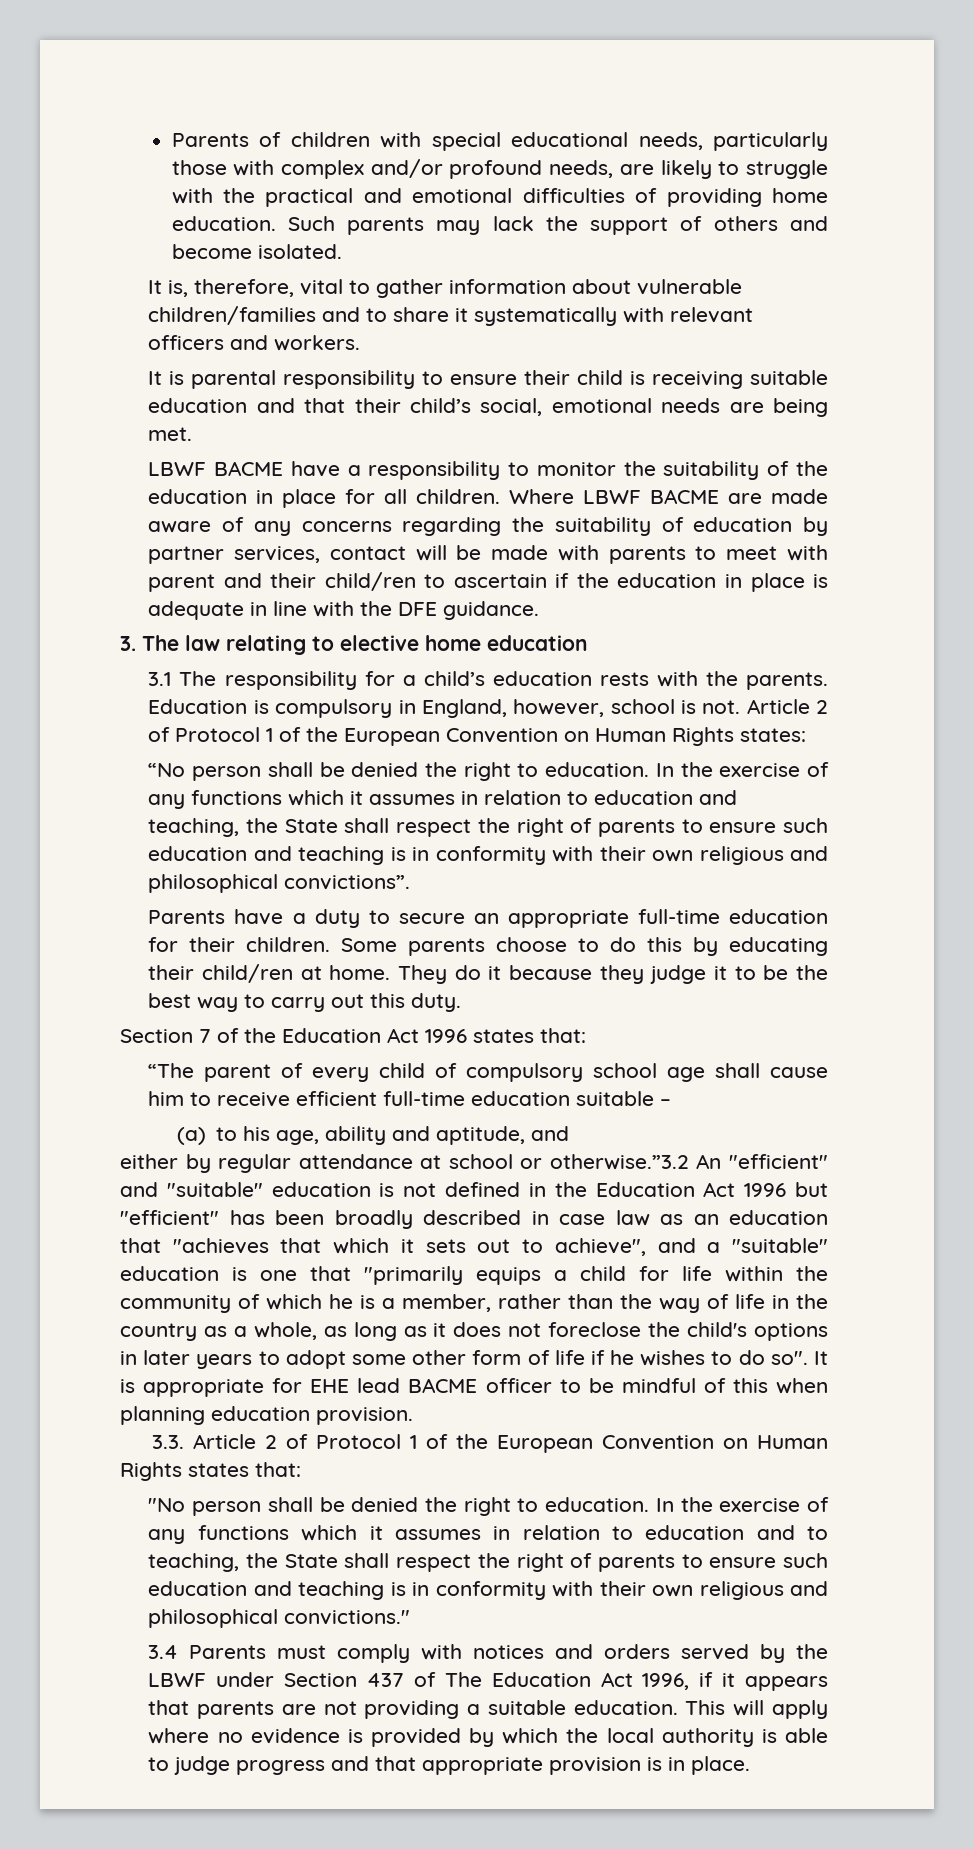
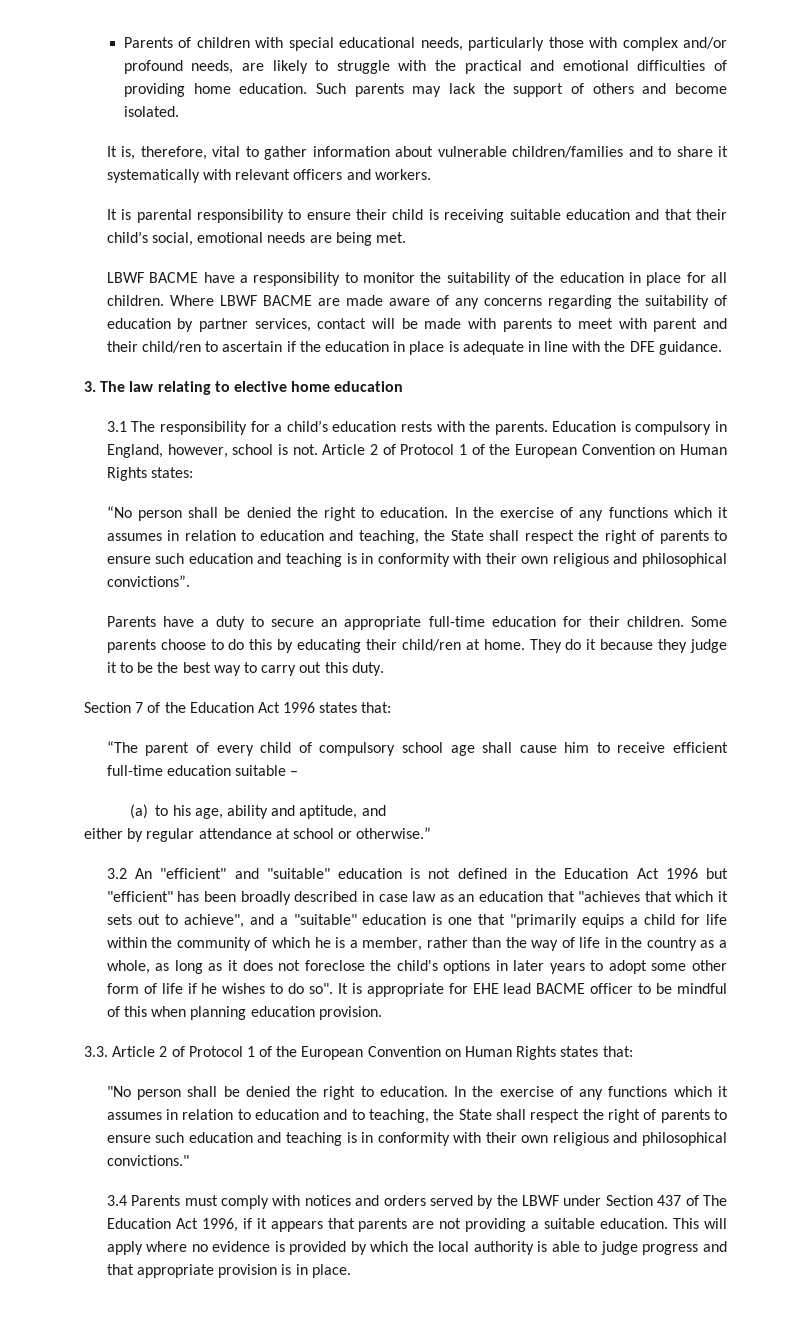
- either by regular attendance at school or otherwise.”3.2 An "efficient" and "suitable" education is not defined in the Education Act 1996 but "efficient" has been broadly described in case law as an education that "achieves that which it sets out to achieve", and a "suitable" education is one that "primarily equips a child for life within the community of which he is a member, rather than the way of life in the country as a whole, as long as it does not foreclose the child's options in later years to adopt some other form of life if he wishes to do so".
+ either by regular attendance at school or otherwise.”
+ 3.2 An "efficient" and "suitable" education is not defined in the Education Act 1996 but "efficient" has been broadly described in case law as an education that "achieves that which it sets out to achieve", and a "suitable" education is one that "primarily equips a child for life within the community of which he is a member, rather than the way of life in the country as a whole, as long as it does not foreclose the child's options in later years to adopt some other form of life if he wishes to do so".

